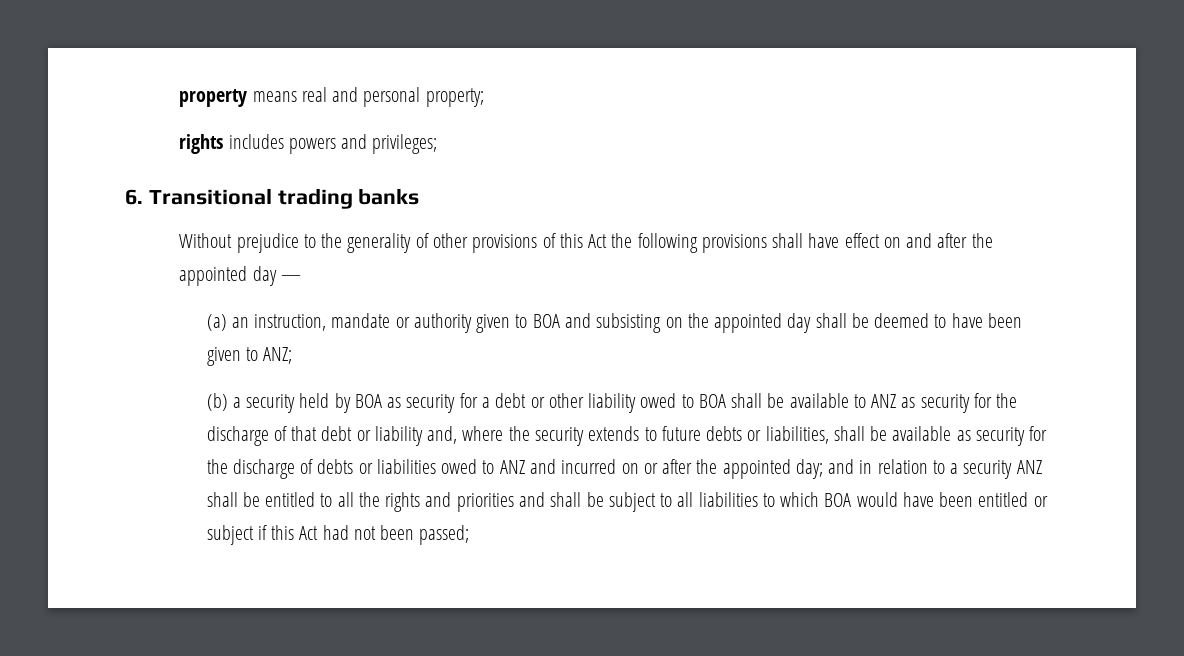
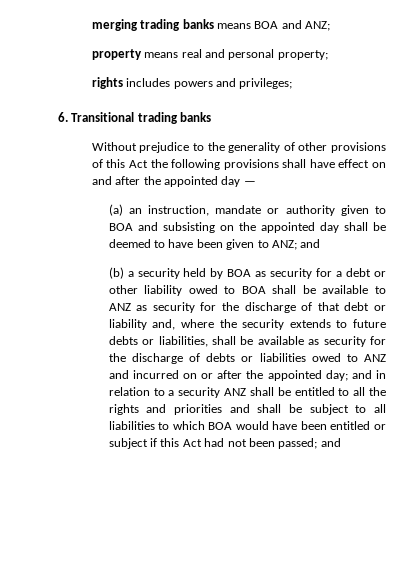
+ merging trading banks means BOA and ANZ;
- (a) an instruction, mandate or authority given to BOA and subsisting on the appointed day shall be deemed to have been given to ANZ;
+ (a) an instruction, mandate or authority given to BOA and subsisting on the appointed day shall be deemed to have been given to ANZ; and
- and in relation to a security ANZ shall be entitled to all the rights and priorities and shall be subject to all liabilities to which BOA would have been entitled or subject if this Act had not been passed;
+ and in relation to a security ANZ shall be entitled to all the rights and priorities and shall be subject to all liabilities to which BOA would have been entitled or subject if this Act had not been passed; and

